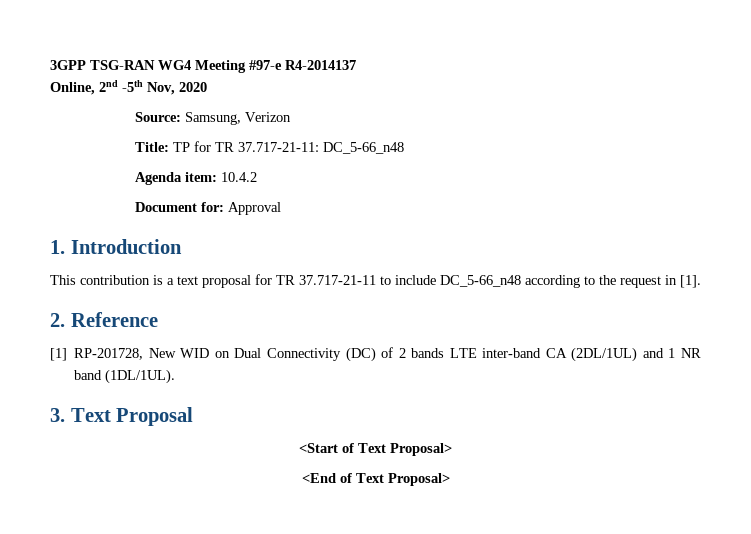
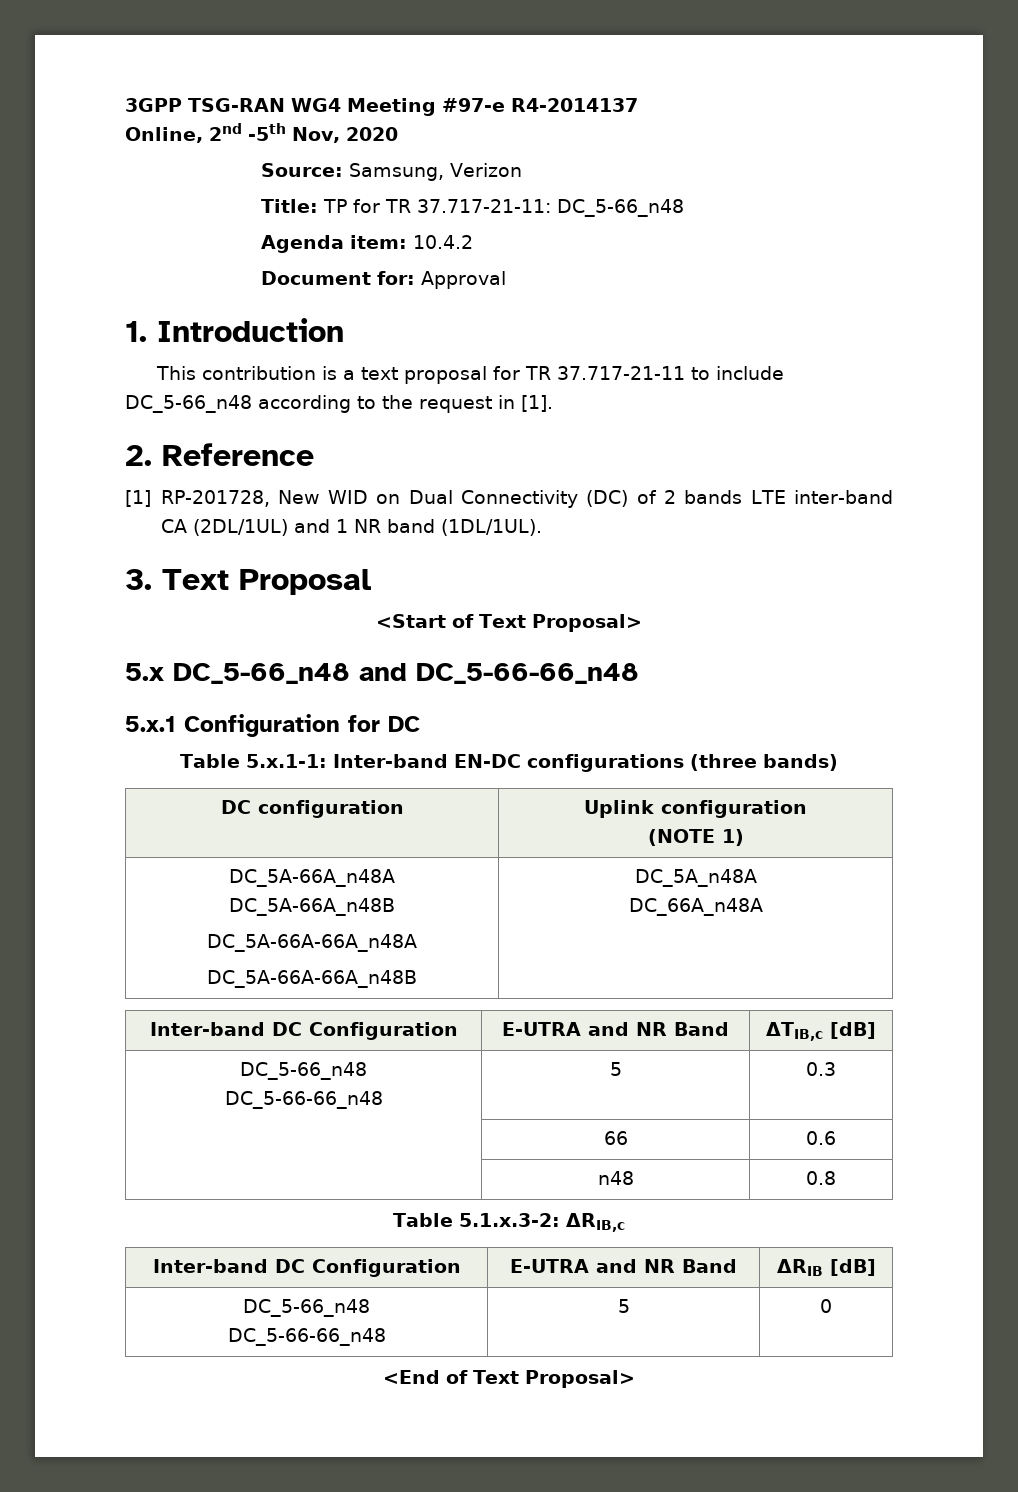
+ 5.x DC_5-66_n48 and DC_5-66-66_n48
+ 5.x.1 Configuration for DC
+ Table 5.x.1-1: Inter-band EN-DC configurations (three bands)
+ DC configuration | Uplink configuration
+ (NOTE 1)
+ DC_5A-66A_n48A
+ DC_5A-66A_n48B
+ DC_5A-66A-66A_n48A
+ DC_5A-66A-66A_n48B | DC_5A_n48A
+ DC_66A_n48A
+ Inter-band DC Configuration | E-UTRA and NR Band | ΔTIB,c [dB]
+ DC_5-66_n48
+ DC_5-66-66_n48 | 5 | 0.3
+ | 66 | 0.6
+ | n48 | 0.8
+ Table 5.1.x.3-2: ΔRIB,c
+ Inter-band DC Configuration | E-UTRA and NR Band | ΔRIB [dB]
+ DC_5-66_n48
+ DC_5-66-66_n48 | 5 | 0

